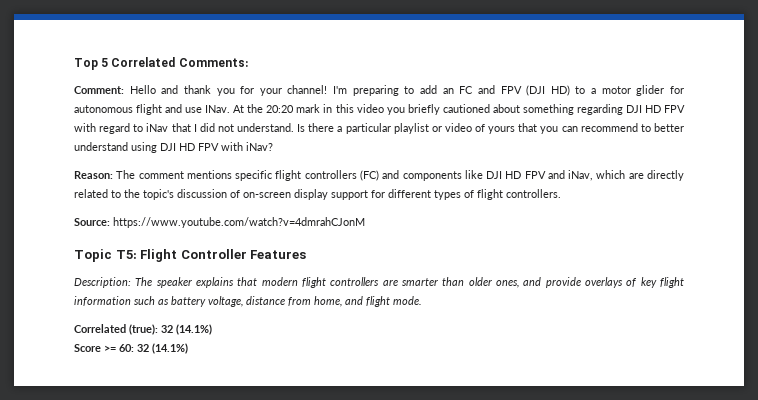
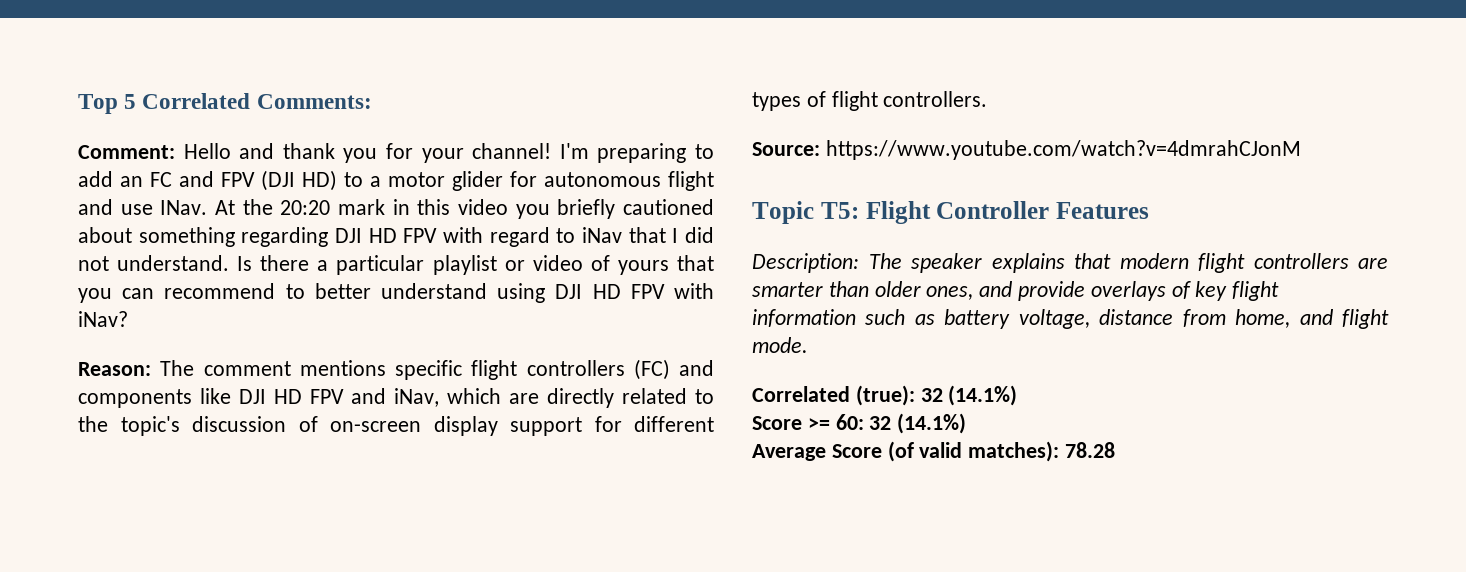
+ Average Score (of valid matches): 78.28

